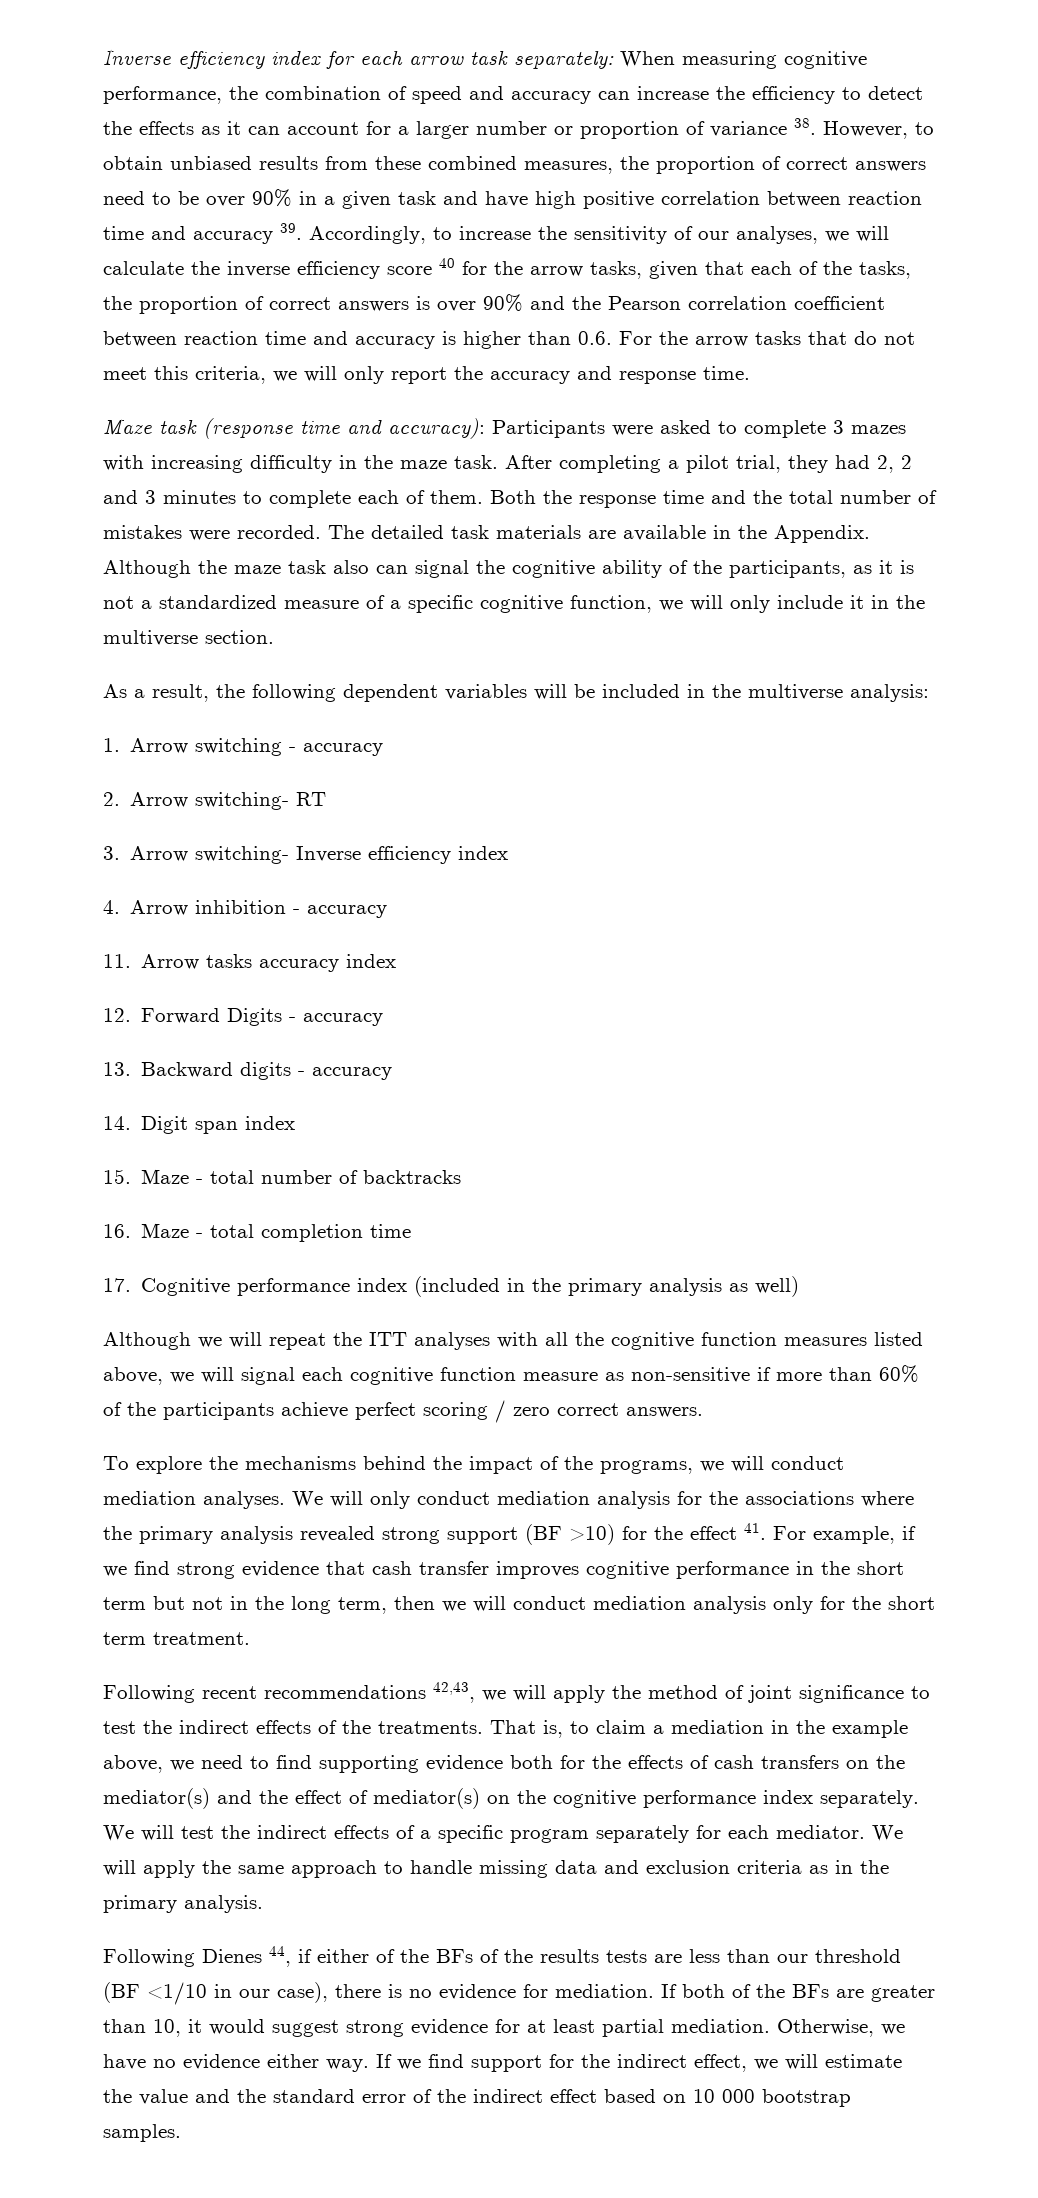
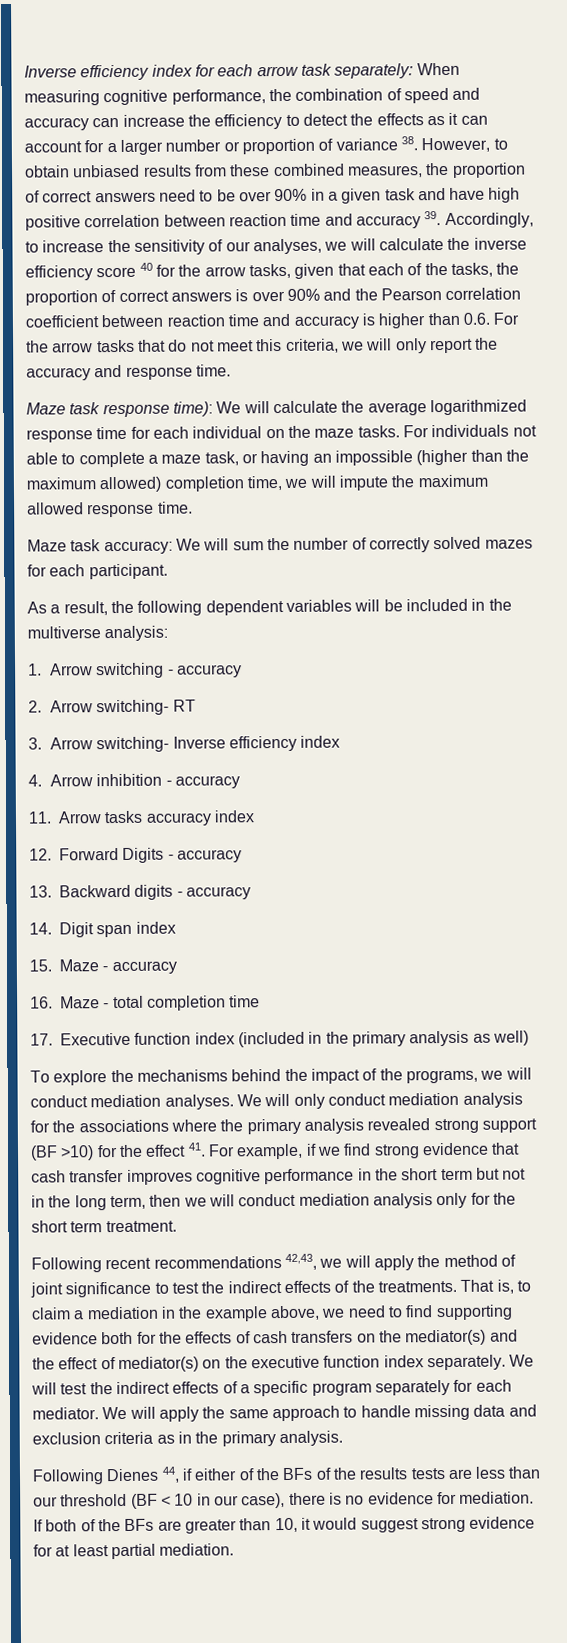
- Maze task (response time and accuracy): Participants were asked to complete 3 mazes with increasing difficulty in the maze task. After completing a pilot trial, they had 2, 2 and 3 minutes to complete each of them. Both the response time and the total number of mistakes were recorded. The detailed task materials are available in the Appendix. Although the maze task also can signal the cognitive ability of the participants, as it is not a standardized measure of a specific cognitive function, we will only include it in the multiverse section.
+ Maze task response time): We will calculate the average logarithmized response time for each individual on the maze tasks. For individuals not able to complete a maze task, or having an impossible (higher than the maximum allowed) completion time, we will impute the maximum allowed response time.
+ Maze task accuracy: We will sum the number of correctly solved mazes for each participant.
- 15. Maze - total number of backtracks
+ 15. Maze - accuracy
- 17. Cognitive performance index (included in the primary analysis as well)
+ 17. Executive function index (included in the primary analysis as well)
- Although we will repeat the ITT analyses with all the cognitive function measures listed above, we will signal each cognitive function measure as non-sensitive if more than 60% of the participants achieve perfect scoring / zero correct answers.
- That is, to claim a mediation in the example above, we need to find supporting evidence both for the effects of cash transfers on the mediator(s) and the effect of mediator(s) on the cognitive performance index separately.
+ That is, to claim a mediation in the example above, we need to find supporting evidence both for the effects of cash transfers on the mediator(s) and the effect of mediator(s) on the executive function index separately.
- Following Dienes 44, if either of the BFs of the results tests are less than our threshold (BF <1/10 in our case), there is no evidence for mediation.
+ Following Dienes 44, if either of the BFs of the results tests are less than our threshold (BF < 10 in our case), there is no evidence for mediation.
- Otherwise, we have no evidence either way. If we find support for the indirect effect, we will estimate the value and the standard error of the indirect effect based on 10 000 bootstrap samples.

